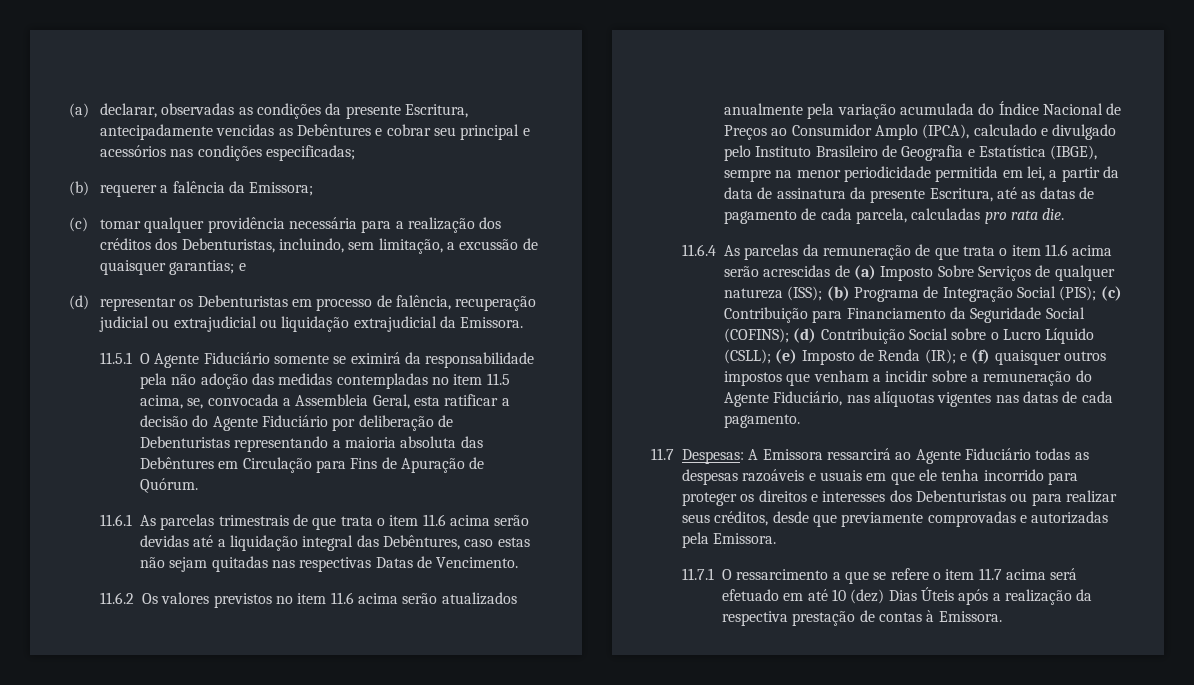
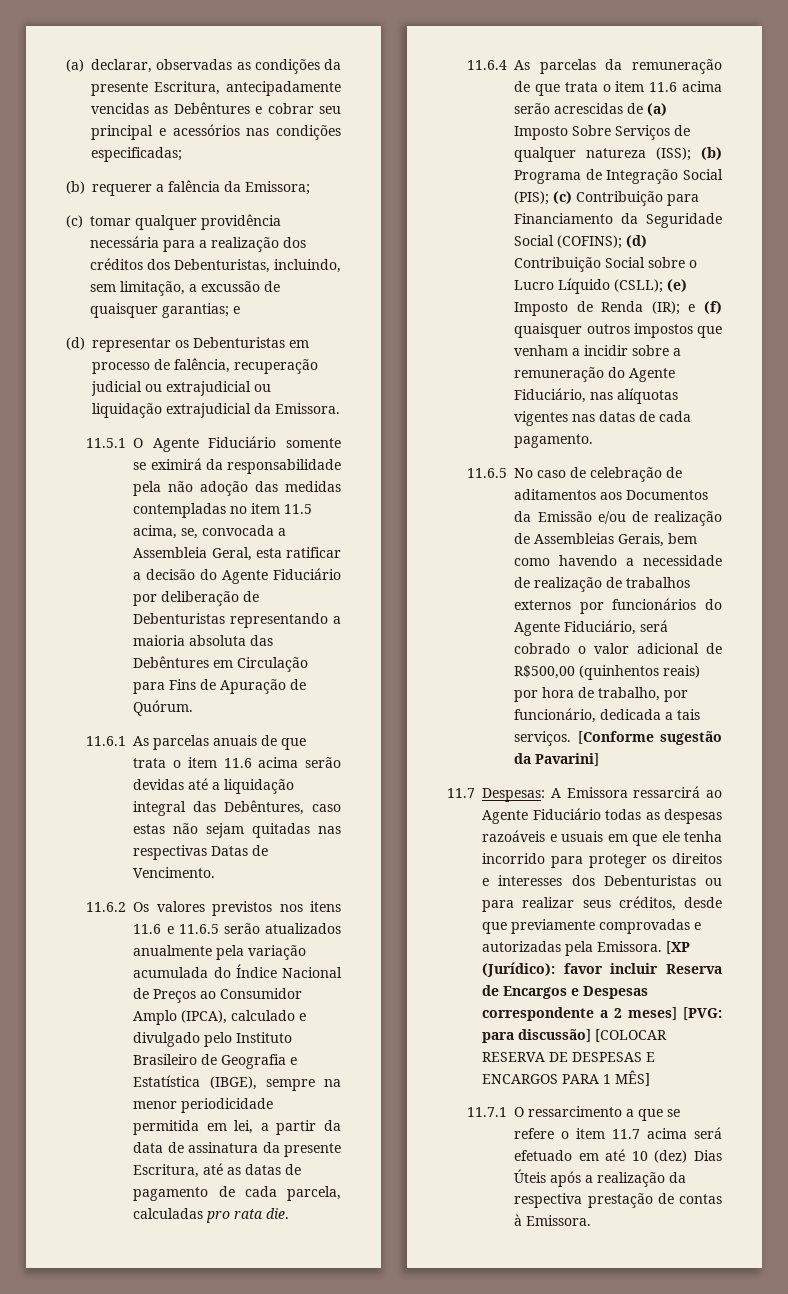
- 11.6.1 As parcelas trimestrais de que trata o item 11.6 acima serão devidas até a liquidação integral das Debêntures, caso estas não sejam quitadas nas respectivas Datas de Vencimento.
+ 11.6.1 As parcelas anuais de que trata o item 11.6 acima serão devidas até a liquidação integral das Debêntures, caso estas não sejam quitadas nas respectivas Datas de Vencimento.
- 11.6.2 Os valores previstos no item 11.6 acima serão atualizados anualmente pela variação acumulada do Índice Nacional de Preços ao Consumidor Amplo (IPCA), calculado e divulgado pelo Instituto Brasileiro de Geografia e Estatística (IBGE), sempre na menor periodicidade permitida em lei, a partir da data de assinatura da presente Escritura, até as datas de pagamento de cada parcela, calculadas pro rata die.
+ 11.6.2 Os valores previstos nos itens 11.6 e 11.6.5 serão atualizados anualmente pela variação acumulada do Índice Nacional de Preços ao Consumidor Amplo (IPCA), calculado e divulgado pelo Instituto Brasileiro de Geografia e Estatística (IBGE), sempre na menor periodicidade permitida em lei, a partir da data de assinatura da presente Escritura, até as datas de pagamento de cada parcela, calculadas pro rata die.
+ 11.6.5 No caso de celebração de aditamentos aos Documentos da Emissão e/ou de realização de Assembleias Gerais, bem como havendo a necessidade de realização de trabalhos externos por funcionários do Agente Fiduciário, será cobrado o valor adicional de R$500,00 (quinhentos reais) por hora de trabalho, por funcionário, dedicada a tais serviços. [Conforme sugestão da Pavarini]
+ [XP (Jurídico): favor incluir Reserva de Encargos e Despesas correspondente a 2 meses] [PVG: para discussão] [COLOCAR RESERVA DE DESPESAS E ENCARGOS PARA 1 MÊS]

